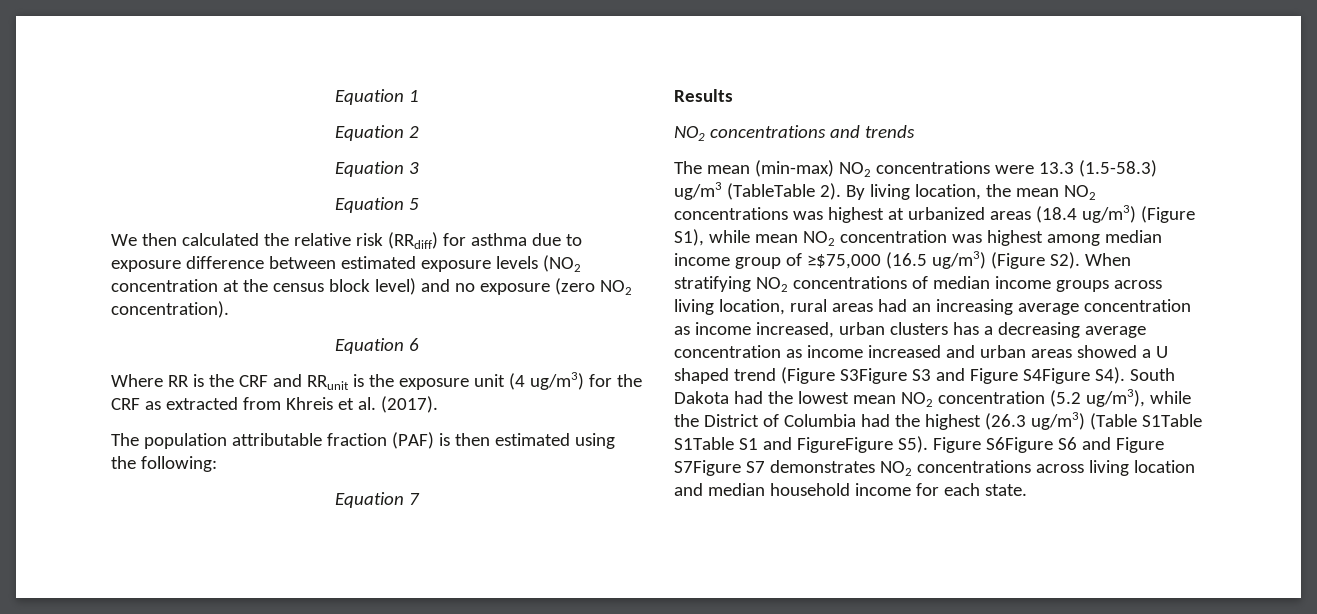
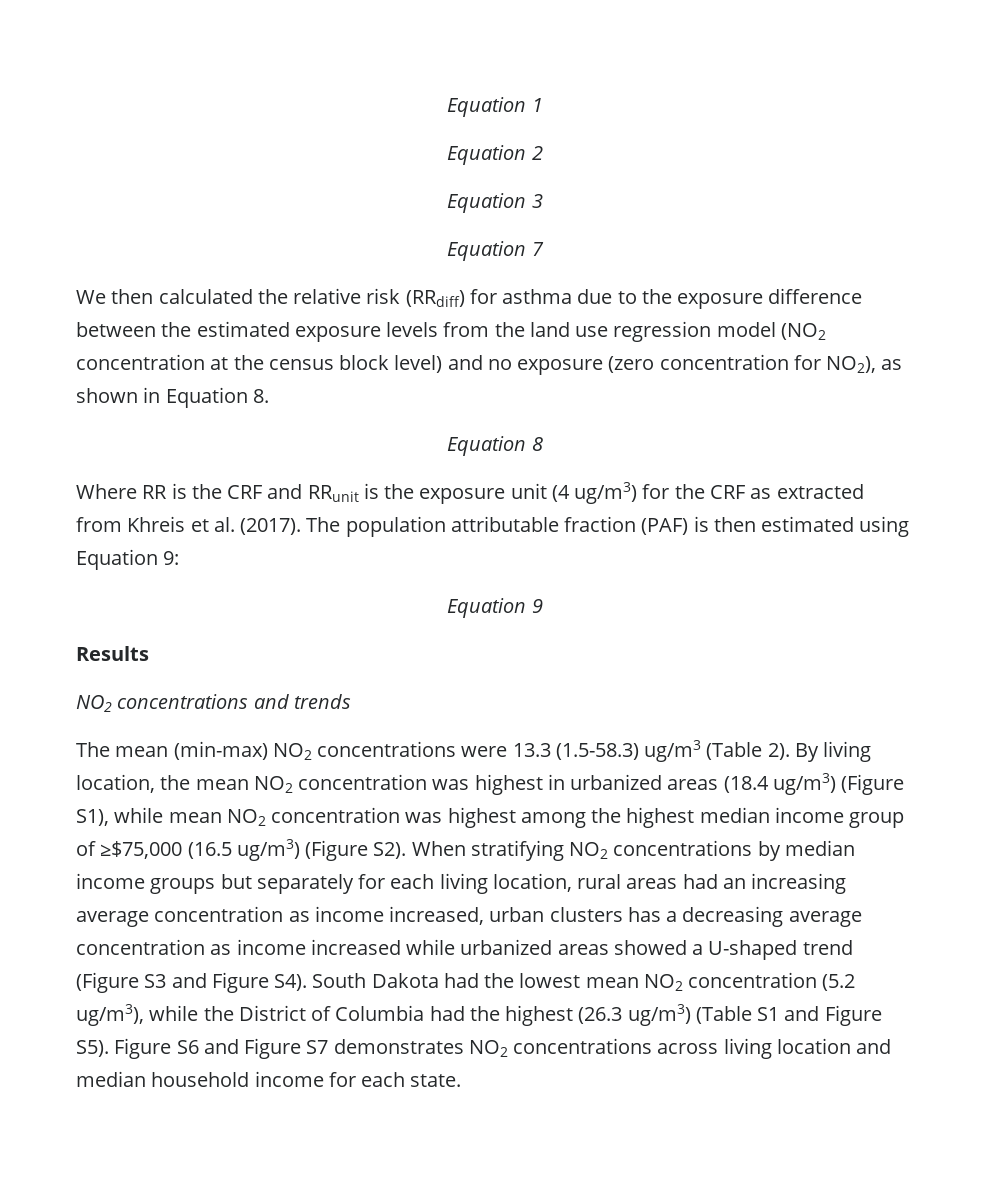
- Equation 5
+ Equation 7
- We then calculated the relative risk (RRdiff) for asthma due to exposure difference between estimated exposure levels (NO2 concentration at the census block level) and no exposure (zero NO2 concentration).
- Equation 6
+ We then calculated the relative risk (RRdiff) for asthma due to the exposure difference between the estimated exposure levels from the land use regression model (NO2 concentration at the census block level) and no exposure (zero concentration for NO2), as shown in Equation 8.
+ Equation 8
- Where RR is the CRF and RRunit is the exposure unit (4 ug/m3) for the CRF as extracted from Khreis et al. (2017).
- The population attributable fraction (PAF) is then estimated using the following:
- Equation 7
+ Where RR is the CRF and RRunit is the exposure unit (4 ug/m3) for the CRF as extracted from Khreis et al. (2017). The population attributable fraction (PAF) is then estimated using Equation 9:
+ Equation 9
- The mean (min-max) NO2 concentrations were 13.3 (1.5-58.3) ug/m3 (TableTable 2).
+ The mean (min-max) NO2 concentrations were 13.3 (1.5-58.3) ug/m3 (Table 2).
- By living location, the mean NO2 concentrations was highest at urbanized areas (18.4 ug/m3) (Figure S1), while mean NO2 concentration was highest among median income group of ≥$75,000 (16.5 ug/m3) (Figure S2). When stratifying NO2 concentrations of median income groups across living location, rural areas had an increasing average concentration as income increased, urban clusters has a decreasing average concentration as income increased and urban areas showed a U shaped trend (Figure S3Figure S3 and Figure S4Figure S4). South Dakota had the lowest mean NO2 concentration (5.2 ug/m3), while the District of Columbia had the highest (26.3 ug/m3) (Table S1Table S1Table S1 and FigureFigure S5). Figure S6Figure S6 and Figure S7Figure S7 demonstrates NO2 concentrations across living location and median household income for each state.
+ By living location, the mean NO2 concentration was highest in urbanized areas (18.4 ug/m3) (Figure S1), while mean NO2 concentration was highest among the highest median income group of ≥$75,000 (16.5 ug/m3) (Figure S2). When stratifying NO2 concentrations by median income groups but separately for each living location, rural areas had an increasing average concentration as income increased, urban clusters has a decreasing average concentration as income increased while urbanized areas showed a U-shaped trend (Figure S3 and Figure S4). South Dakota had the lowest mean NO2 concentration (5.2 ug/m3), while the District of Columbia had the highest (26.3 ug/m3) (Table S1 and Figure S5). Figure S6 and Figure S7 demonstrates NO2 concentrations across living location and median household income for each state.

